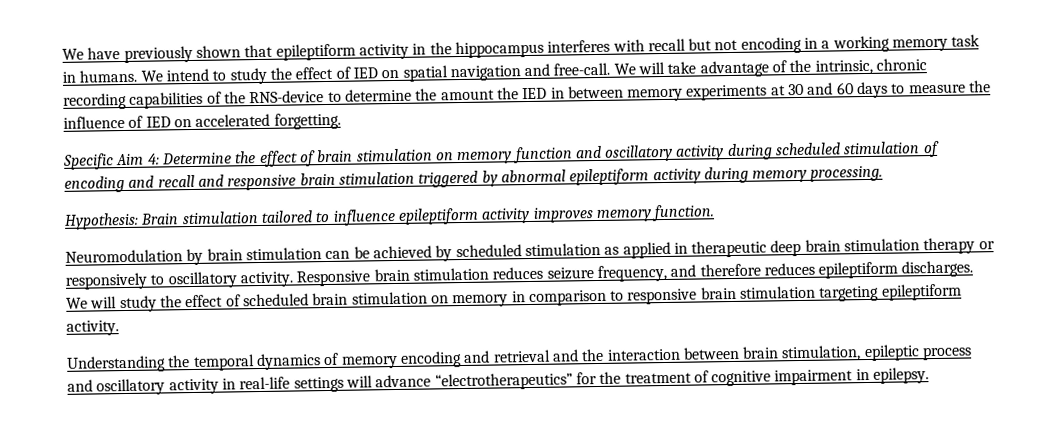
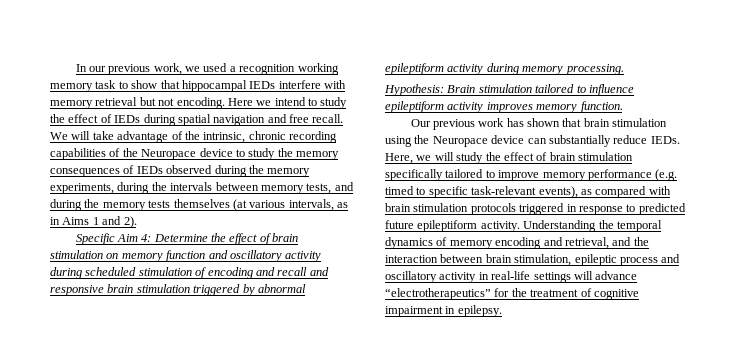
- We have previously shown that epileptiform activity in the hippocampus interferes with recall but not encoding in a working memory task in humans. We intend to study the effect of IED on spatial navigation and free-call.
+ In our previous work, we used a recognition working memory task to show that hippocampal IEDs interfere with memory retrieval but not encoding. Here we intend to study the effect of IEDs during spatial navigation and free recall.
- We will take advantage of the intrinsic, chronic recording capabilities of the RNS-device to determine the amount the IED in between memory experiments at 30 and 60 days to measure the influence of IED on accelerated forgetting.
+ We will take advantage of the intrinsic, chronic recording capabilities of the Neuropace device to study the memory consequences of IEDs observed during the memory experiments, during the intervals between memory tests, and during the memory tests themselves (at various intervals, as in Aims 1 and 2).
- Neuromodulation by brain stimulation can be achieved by scheduled stimulation as applied in therapeutic deep brain stimulation therapy or responsively to oscillatory activity. Responsive brain stimulation reduces seizure frequency, and therefore reduces epileptiform discharges. We will study the effect of scheduled brain stimulation on memory in comparison to responsive brain stimulation targeting epileptiform activity.
- Understanding the temporal dynamics of memory encoding and retrieval and the interaction between brain stimulation, epileptic process and oscillatory activity in real-life settings will advance “electrotherapeutics” for the treatment of cognitive impairment in epilepsy.
+ Our previous work has shown that brain stimulation using the Neuropace device can substantially reduce IEDs. Here, we will study the effect of brain stimulation specifically tailored to improve memory performance (e.g. timed to specific task-relevant events), as compared with brain stimulation protocols triggered in response to predicted future epileptiform activity. Understanding the temporal dynamics of memory encoding and retrieval, and the interaction between brain stimulation, epileptic process and oscillatory activity in real-life settings will advance “electrotherapeutics” for the treatment of cognitive impairment in epilepsy.

